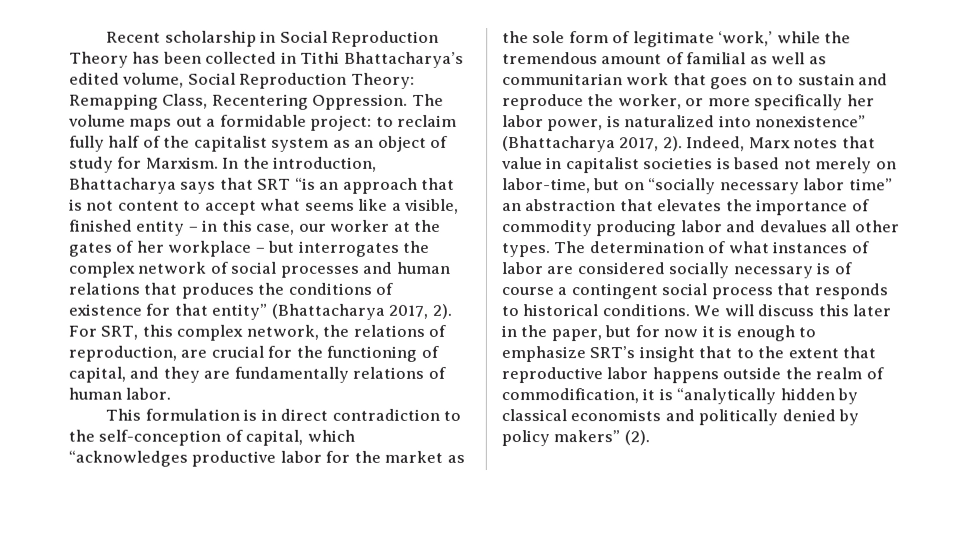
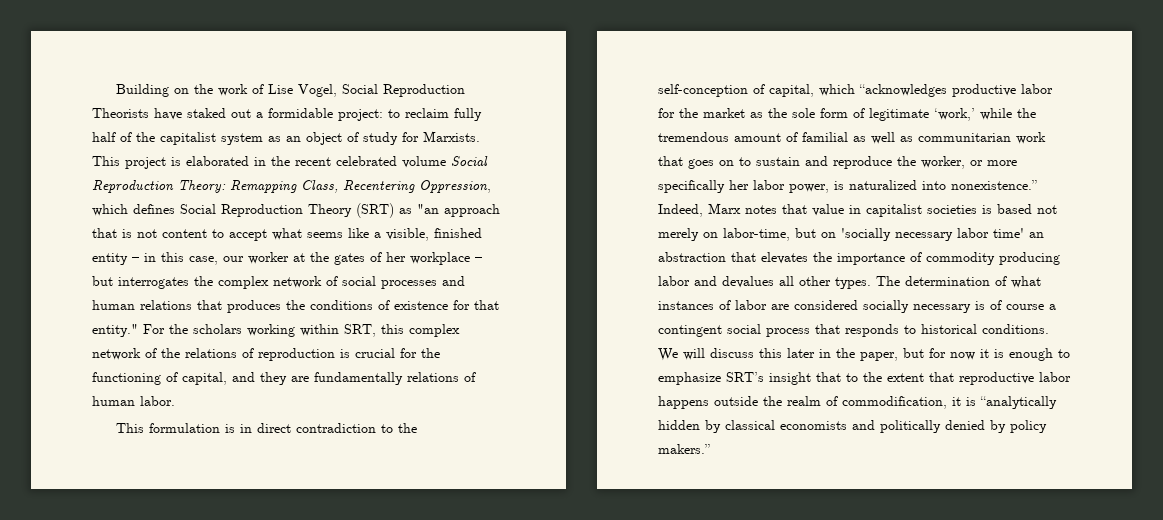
- Recent scholarship in Social Reproduction Theory has been collected in Tithi Bhattacharya’s edited volume, Social Reproduction Theory: Remapping Class, Recentering Oppression. The volume maps out a formidable project:
+ Building on the work of Lise Vogel, Social Reproduction Theorists have staked out a formidable project:
- to reclaim fully half of the capitalist system as an object of study for Marxism. In the introduction, Bhattacharya says that SRT “is an approach that is not content to accept what seems like a visible, finished entity – in this case, our worker at the gates of her workplace – but interrogates the complex network of social processes and human relations that produces the conditions of existence for that entity” (Bhattacharya 2017, 2). For SRT, this complex network, the relations of reproduction, are crucial for the functioning of capital, and they are fundamentally relations of human labor.
+ to reclaim fully half of the capitalist system as an object of study for Marxists. This project is elaborated in the recent celebrated volume Social Reproduction Theory: Remapping Class, Recentering Oppression, which defines Social Reproduction Theory (SRT) as "an approach that is not content to accept what seems like a visible, finished entity – in this case, our worker at the gates of her workplace – but interrogates the complex network of social processes and human relations that produces the conditions of existence for that entity." For the scholars working within SRT, this complex network of the relations of reproduction is crucial for the functioning of capital, and they are fundamentally relations of human labor.
- This formulation is in direct contradiction to the self-conception of capital, which “acknowledges productive labor for the market as the sole form of legitimate ‘work,’ while the tremendous amount of familial as well as communitarian work that goes on to sustain and reproduce the worker, or more specifically her labor power, is naturalized into nonexistence” (Bhattacharya 2017, 2).
+ This formulation is in direct contradiction to the self-conception of capital, which “acknowledges productive labor for the market as the sole form of legitimate ‘work,’ while the tremendous amount of familial as well as communitarian work that goes on to sustain and reproduce the worker, or more specifically her labor power, is naturalized into nonexistence.”
- Indeed, Marx notes that value in capitalist societies is based not merely on labor-time, but on “socially necessary labor time” an abstraction that elevates the importance of commodity producing labor and devalues all other types.
+ Indeed, Marx notes that value in capitalist societies is based not merely on labor-time, but on 'socially necessary labor time' an abstraction that elevates the importance of commodity producing labor and devalues all other types.
- We will discuss this later in the paper, but for now it is enough to emphasize SRT’s insight that to the extent that reproductive labor happens outside the realm of commodification, it is “analytically hidden by classical economists and politically denied by policy makers” (2).
+ We will discuss this later in the paper, but for now it is enough to emphasize SRT’s insight that to the extent that reproductive labor happens outside the realm of commodification, it is “analytically hidden by classical economists and politically denied by policy makers.”

